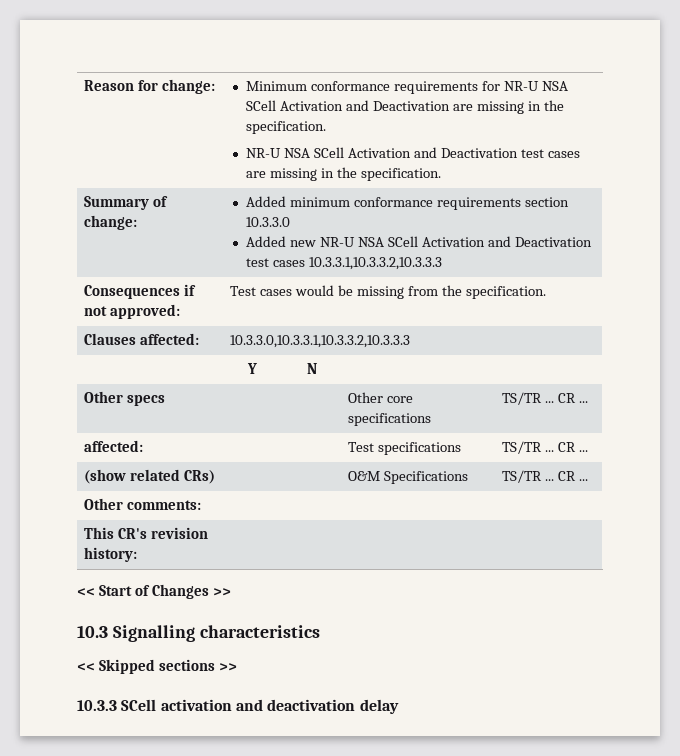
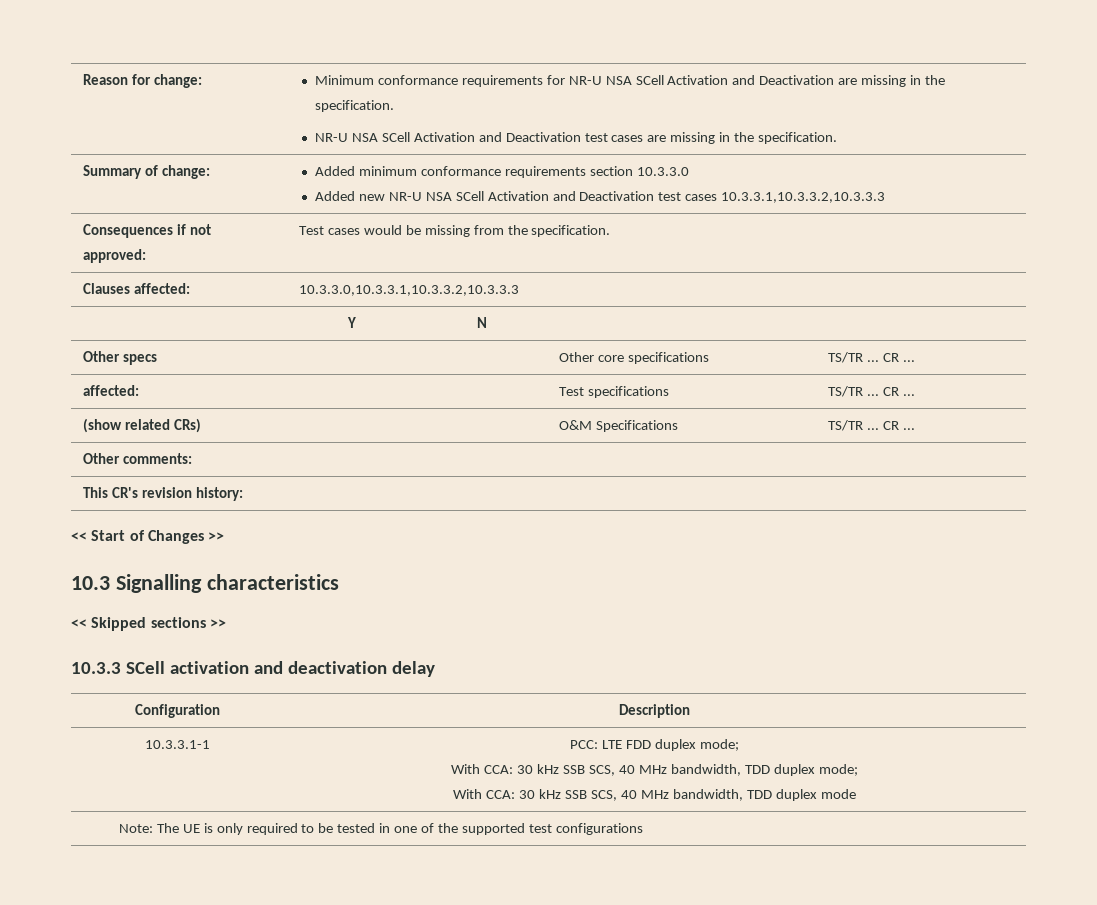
+ Configuration | Description
+ 10.3.3.1-1 | PCC: LTE FDD duplex mode;
+ With CCA: 30 kHz SSB SCS, 40 MHz bandwidth, TDD duplex mode;
+ With CCA: 30 kHz SSB SCS, 40 MHz bandwidth, TDD duplex mode
+ Note: The UE is only required to be tested in one of the supported test configurations

